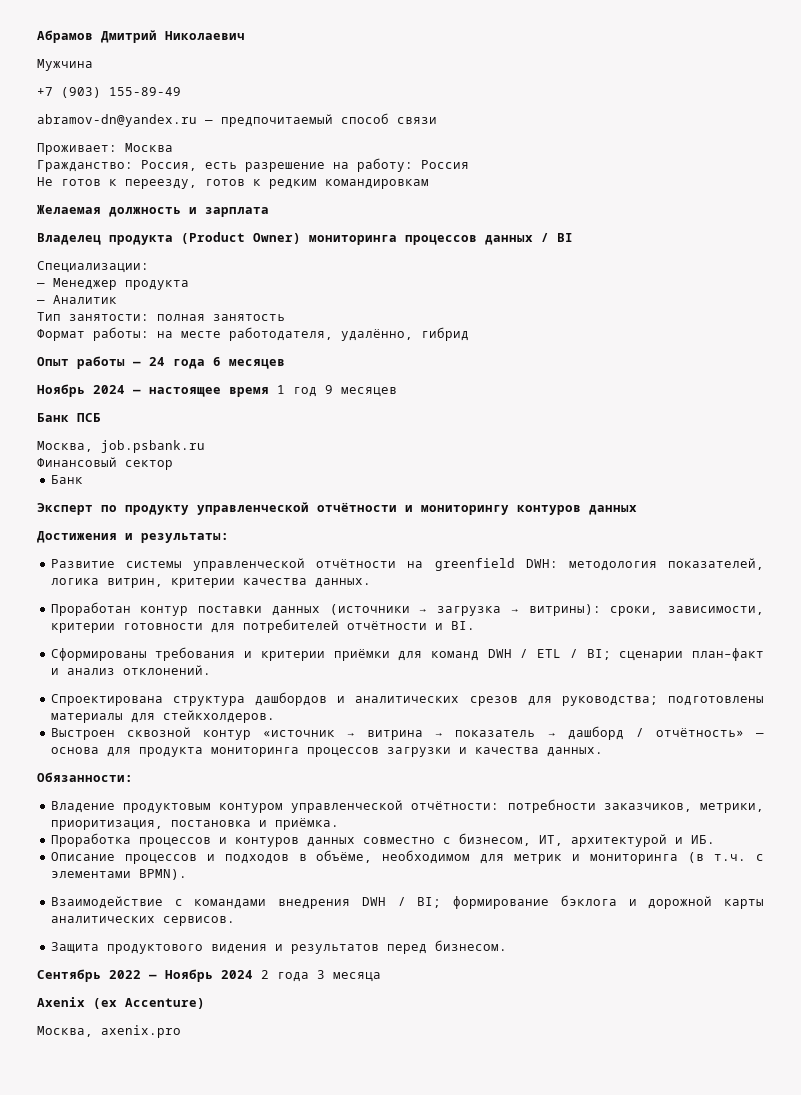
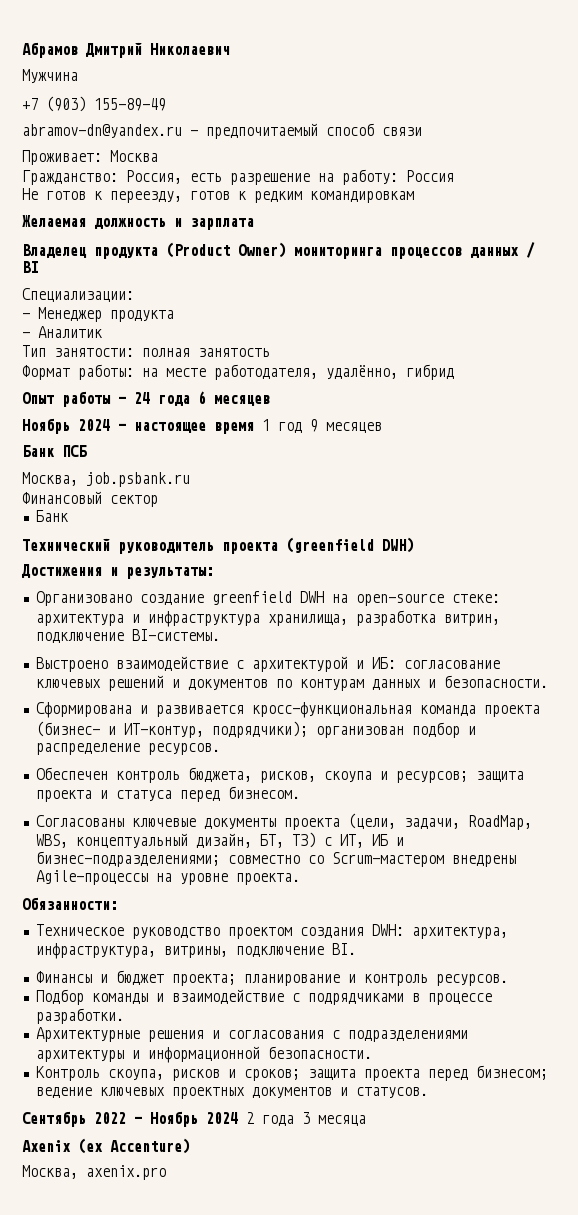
- Эксперт по продукту управленческой отчётности и мониторингу контуров данных
+ Технический руководитель проекта (greenfield DWH)
  Достижения и результаты:
- Развитие системы управленческой отчётности на greenfield DWH: методология показателей, логика витрин, критерии качества данных.
- Проработан контур поставки данных (источники → загрузка → витрины): сроки, зависимости, критерии готовности для потребителей отчётности и BI.
- Сформированы требования и критерии приёмки для команд DWH / ETL / BI; сценарии план–факт и анализ отклонений.
- Спроектирована структура дашбордов и аналитических срезов для руководства; подготовлены материалы для стейкхолдеров.
- Выстроен сквозной контур «источник → витрина → показатель → дашборд / отчётность» — основа для продукта мониторинга процессов загрузки и качества данных.
+ Организовано создание greenfield DWH на open-source стеке: архитектура и инфраструктура хранилища, разработка витрин, подключение BI-системы.
+ Выстроено взаимодействие с архитектурой и ИБ: согласование ключевых решений и документов по контурам данных и безопасности.
+ Сформирована и развивается кросс-функциональная команда проекта (бизнес- и ИТ-контур, подрядчики); организован подбор и распределение ресурсов.
+ Обеспечен контроль бюджета, рисков, скоупа и ресурсов; защита проекта и статуса перед бизнесом.
+ Согласованы ключевые документы проекта (цели, задачи, RoadMap, WBS, концептуальный дизайн, БТ, ТЗ) с ИТ, ИБ и бизнес-подразделениями; совместно со Scrum-мастером внедрены Agile-процессы на уровне проекта.
  Обязанности:
- Владение продуктовым контуром управленческой отчётности: потребности заказчиков, метрики, приоритизация, постановка и приёмка.
- Проработка процессов и контуров данных совместно с бизнесом, ИТ, архитектурой и ИБ.
- Описание процессов и подходов в объёме, необходимом для метрик и мониторинга (в т.ч. с элементами BPMN).
- Взаимодействие с командами внедрения DWH / BI; формирование бэклога и дорожной карты аналитических сервисов.
- Защита продуктового видения и результатов перед бизнесом.
+ Техническое руководство проектом создания DWH: архитектура, инфраструктура, витрины, подключение BI.
+ Финансы и бюджет проекта; планирование и контроль ресурсов.
+ Подбор команды и взаимодействие с подрядчиками в процессе разработки.
+ Архитектурные решения и согласования с подразделениями архитектуры и информационной безопасности.
+ Контроль скоупа, рисков и сроков; защита проекта перед бизнесом; ведение ключевых проектных документов и статусов.

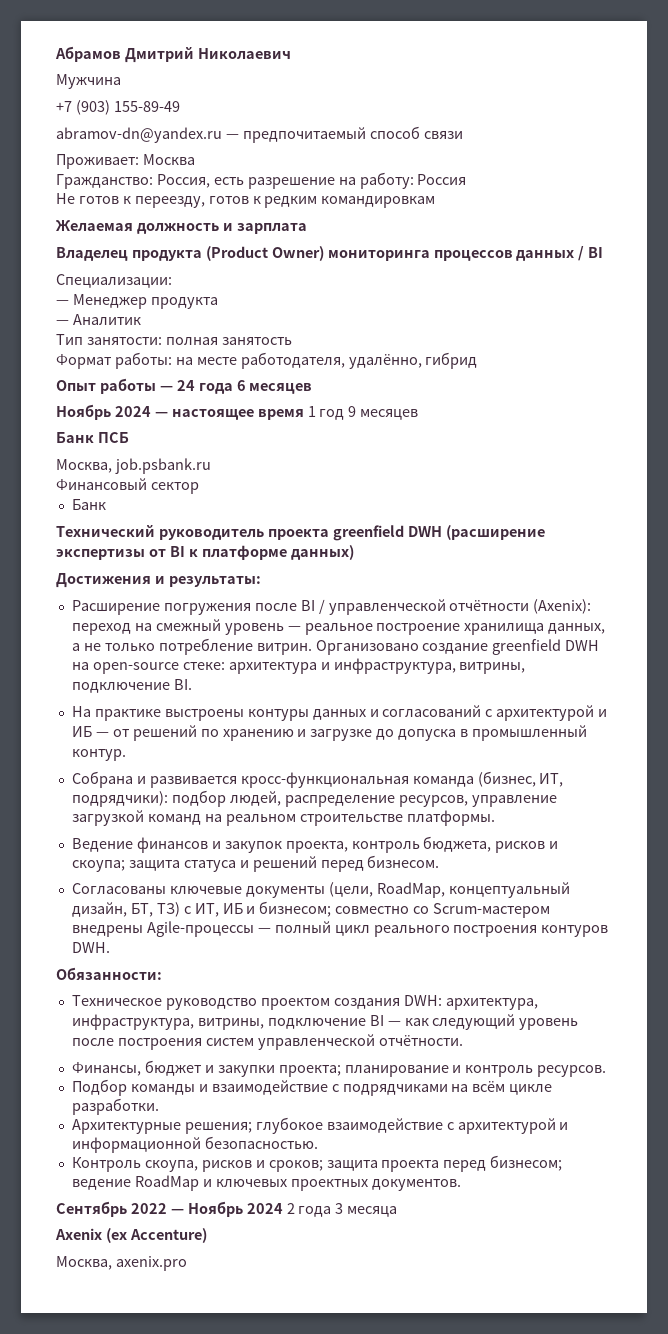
- Технический руководитель проекта (greenfield DWH)
+ Технический руководитель проекта greenfield DWH (расширение экспертизы от BI к платформе данных)
  Достижения и результаты:
- Организовано создание greenfield DWH на open-source стеке: архитектура и инфраструктура хранилища, разработка витрин, подключение BI-системы.
- Выстроено взаимодействие с архитектурой и ИБ: согласование ключевых решений и документов по контурам данных и безопасности.
- Сформирована и развивается кросс-функциональная команда проекта (бизнес- и ИТ-контур, подрядчики); организован подбор и распределение ресурсов.
- Обеспечен контроль бюджета, рисков, скоупа и ресурсов; защита проекта и статуса перед бизнесом.
+ Расширение погружения после BI / управленческой отчётности (Axenix): переход на смежный уровень — реальное построение хранилища данных, а не только потребление витрин. Организовано создание greenfield DWH на open-source стеке: архитектура и инфраструктура, витрины, подключение BI.
+ На практике выстроены контуры данных и согласований с архитектурой и ИБ — от решений по хранению и загрузке до допуска в промышленный контур.
+ Собрана и развивается кросс-функциональная команда (бизнес, ИТ, подрядчики): подбор людей, распределение ресурсов, управление загрузкой команд на реальном строительстве платформы.
+ Ведение финансов и закупок проекта, контроль бюджета, рисков и скоупа; защита статуса и решений перед бизнесом.
- Согласованы ключевые документы проекта (цели, задачи, RoadMap, WBS, концептуальный дизайн, БТ, ТЗ) с ИТ, ИБ и бизнес-подразделениями; совместно со Scrum-мастером внедрены Agile-процессы на уровне проекта.
+ Согласованы ключевые документы (цели, RoadMap, концептуальный дизайн, БТ, ТЗ) с ИТ, ИБ и бизнесом; совместно со Scrum-мастером внедрены Agile-процессы — полный цикл реального построения контуров DWH.
- Техническое руководство проектом создания DWH: архитектура, инфраструктура, витрины, подключение BI.
- Финансы и бюджет проекта; планирование и контроль ресурсов.
+ Техническое руководство проектом создания DWH: архитектура, инфраструктура, витрины, подключение BI — как следующий уровень после построения систем управленческой отчётности.
+ Финансы, бюджет и закупки проекта; планирование и контроль ресурсов.
- Подбор команды и взаимодействие с подрядчиками в процессе разработки.
+ Подбор команды и взаимодействие с подрядчиками на всём цикле разработки.
- Архитектурные решения и согласования с подразделениями архитектуры и информационной безопасности.
+ Архитектурные решения; глубокое взаимодействие с архитектурой и информационной безопасностью.
- Контроль скоупа, рисков и сроков; защита проекта перед бизнесом; ведение ключевых проектных документов и статусов.
+ Контроль скоупа, рисков и сроков; защита проекта перед бизнесом; ведение RoadMap и ключевых проектных документов.

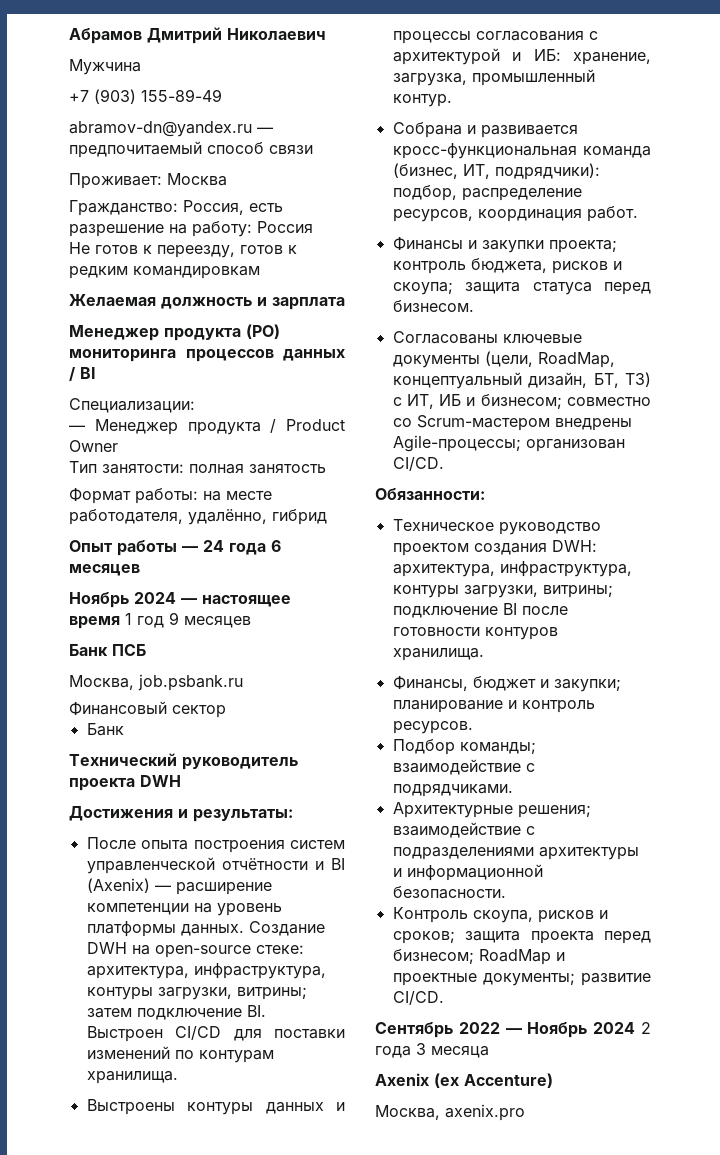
- Владелец продукта (Product Owner) мониторинга процессов данных / BI
+ Менеджер продукта (PO) мониторинга процессов данных / BI
- — Менеджер продукта
- — Аналитик
+ — Менеджер продукта / Product Owner
- Технический руководитель проекта greenfield DWH (расширение экспертизы от BI к платформе данных)
+ Технический руководитель проекта DWH
  Достижения и результаты:
- Расширение погружения после BI / управленческой отчётности (Axenix): переход на смежный уровень — реальное построение хранилища данных, а не только потребление витрин. Организовано создание greenfield DWH на open-source стеке: архитектура и инфраструктура, витрины, подключение BI.
- На практике выстроены контуры данных и согласований с архитектурой и ИБ — от решений по хранению и загрузке до допуска в промышленный контур.
+ После опыта построения систем управленческой отчётности и BI (Axenix) — расширение компетенции на уровень платформы данных. Создание DWH на open-source стеке: архитектура, инфраструктура, контуры загрузки, витрины; затем подключение BI. Выстроен CI/CD для поставки изменений по контурам хранилища.
+ Выстроены контуры данных и процессы согласования с архитектурой и ИБ: хранение, загрузка, промышленный контур.
- Собрана и развивается кросс-функциональная команда (бизнес, ИТ, подрядчики): подбор людей, распределение ресурсов, управление загрузкой команд на реальном строительстве платформы.
- Ведение финансов и закупок проекта, контроль бюджета, рисков и скоупа; защита статуса и решений перед бизнесом.
+ Собрана и развивается кросс-функциональная команда (бизнес, ИТ, подрядчики): подбор, распределение ресурсов, координация работ.
+ Финансы и закупки проекта; контроль бюджета, рисков и скоупа; защита статуса перед бизнесом.
- Согласованы ключевые документы (цели, RoadMap, концептуальный дизайн, БТ, ТЗ) с ИТ, ИБ и бизнесом; совместно со Scrum-мастером внедрены Agile-процессы — полный цикл реального построения контуров DWH.
+ Согласованы ключевые документы (цели, RoadMap, концептуальный дизайн, БТ, ТЗ) с ИТ, ИБ и бизнесом; совместно со Scrum-мастером внедрены Agile-процессы; организован CI/CD.
- Техническое руководство проектом создания DWH: архитектура, инфраструктура, витрины, подключение BI — как следующий уровень после построения систем управленческой отчётности.
+ Техническое руководство проектом создания DWH: архитектура, инфраструктура, контуры загрузки, витрины; подключение BI после готовности контуров хранилища.
- Финансы, бюджет и закупки проекта; планирование и контроль ресурсов.
+ Финансы, бюджет и закупки; планирование и контроль ресурсов.
- Подбор команды и взаимодействие с подрядчиками на всём цикле разработки.
+ Подбор команды; взаимодействие с подрядчиками.
- Архитектурные решения; глубокое взаимодействие с архитектурой и информационной безопасностью.
+ Архитектурные решения; взаимодействие с подразделениями архитектуры и информационной безопасности.
- Контроль скоупа, рисков и сроков; защита проекта перед бизнесом; ведение RoadMap и ключевых проектных документов.
+ Контроль скоупа, рисков и сроков; защита проекта перед бизнесом; RoadMap и проектные документы; развитие CI/CD.

